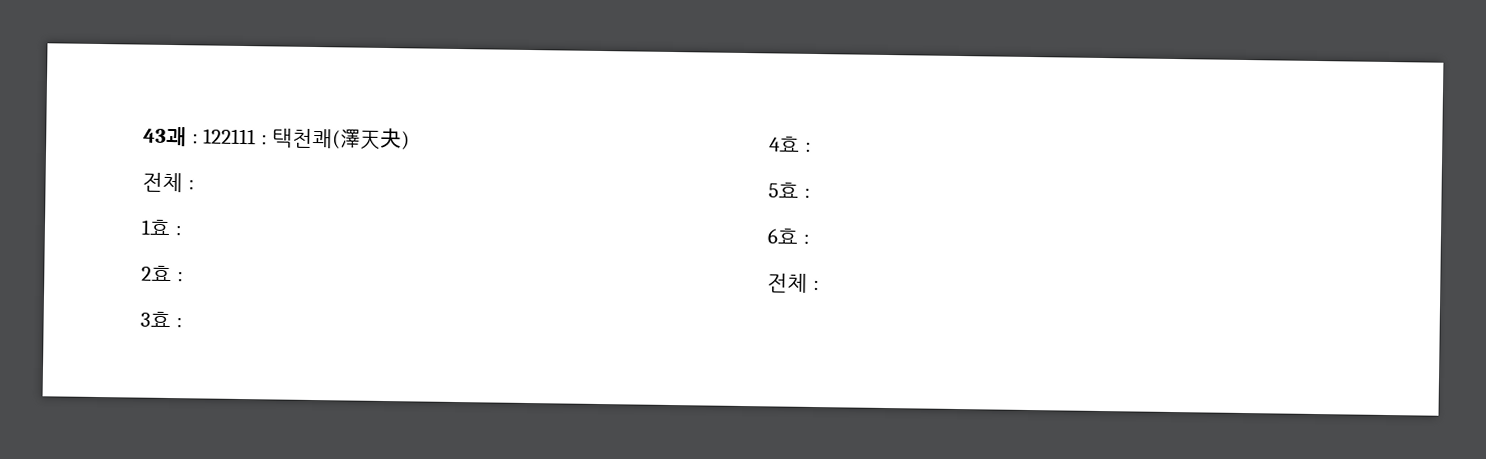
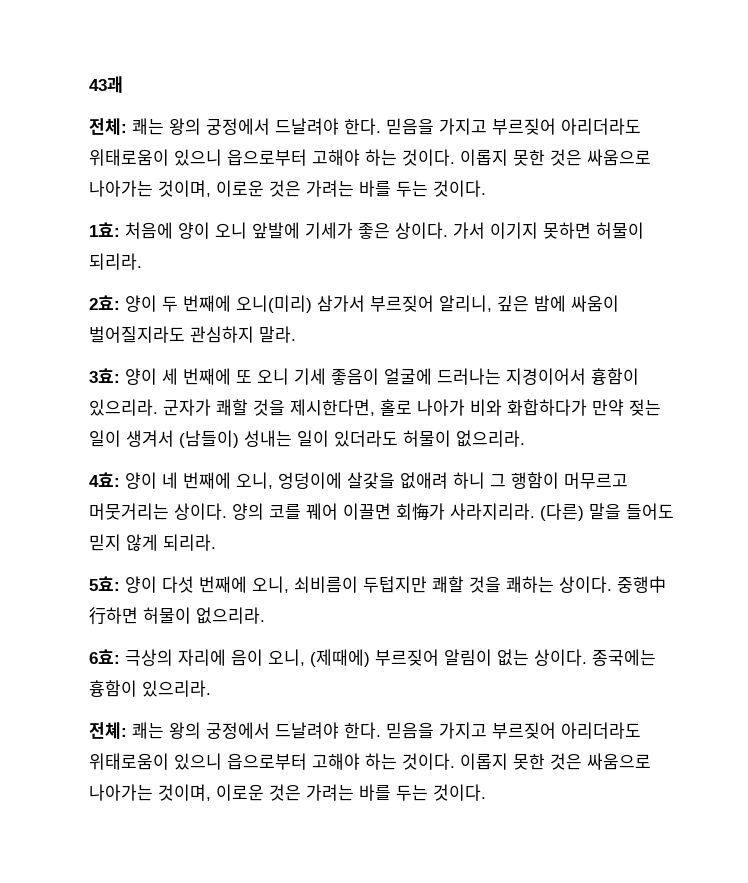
- 43괘 : 122111 : 택천쾌(澤天夬)
- 전체 :
- 1효 :
- 2효 :
- 3효 :
- 4효 :
- 5효 :
- 6효 :
- 전체 :
+ 43괘
+ 전체: 쾌는 왕의 궁정에서 드날려야 한다. 믿음을 가지고 부르짖어 아리더라도 위태로움이 있으니 읍으로부터 고해야 하는 것이다. 이롭지 못한 것은 싸움으로 나아가는 것이며, 이로운 것은 가려는 바를 두는 것이다.
+ 1효: 처음에 양이 오니 앞발에 기세가 좋은 상이다. 가서 이기지 못하면 허물이 되리라.
+ 2효: 양이 두 번째에 오니(미리) 삼가서 부르짖어 알리니, 깊은 밤에 싸움이 벌어질지라도 관심하지 말라.
+ 3효: 양이 세 번째에 또 오니 기세 좋음이 얼굴에 드러나는 지경이어서 흉함이 있으리라. 군자가 쾌할 것을 제시한다면, 홀로 나아가 비와 화합하다가 만약 젖는 일이 생겨서 (남들이) 성내는 일이 있더라도 허물이 없으리라.
+ 4효: 양이 네 번째에 오니, 엉덩이에 살갗을 없애려 하니 그 행함이 머무르고 머뭇거리는 상이다. 양의 코를 꿰어 이끌면 회悔가 사라지리라. (다른) 말을 들어도 믿지 않게 되리라.
+ 5효: 양이 다섯 번째에 오니, 쇠비름이 두텁지만 쾌할 것을 쾌하는 상이다. 중행中行하면 허물이 없으리라.
+ 6효: 극상의 자리에 음이 오니, (제때에) 부르짖어 알림이 없는 상이다. 종국에는 흉함이 있으리라.
+ 전쳬: 쾌는 왕의 궁정에서 드날려야 한다. 믿음을 가지고 부르짖어 아리더라도 위태로움이 있으니 읍으로부터 고해야 하는 것이다. 이롭지 못한 것은 싸움으로 나아가는 것이며, 이로운 것은 가려는 바를 두는 것이다.

